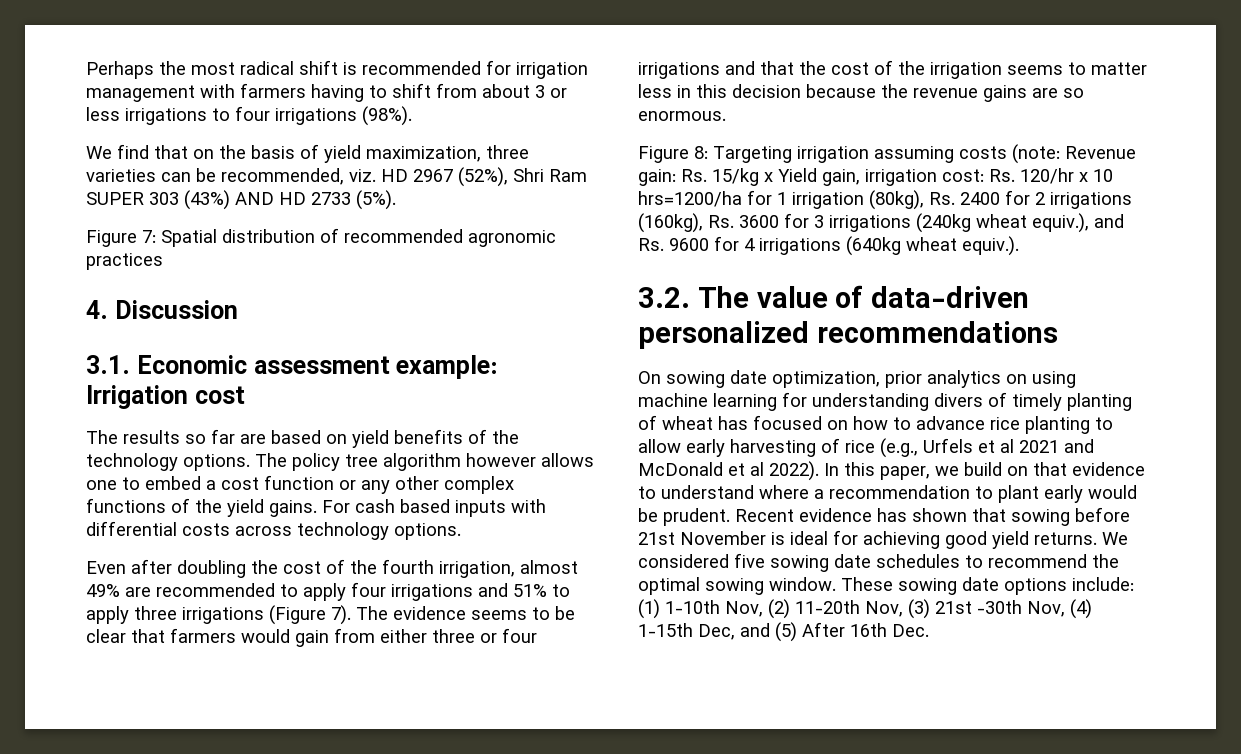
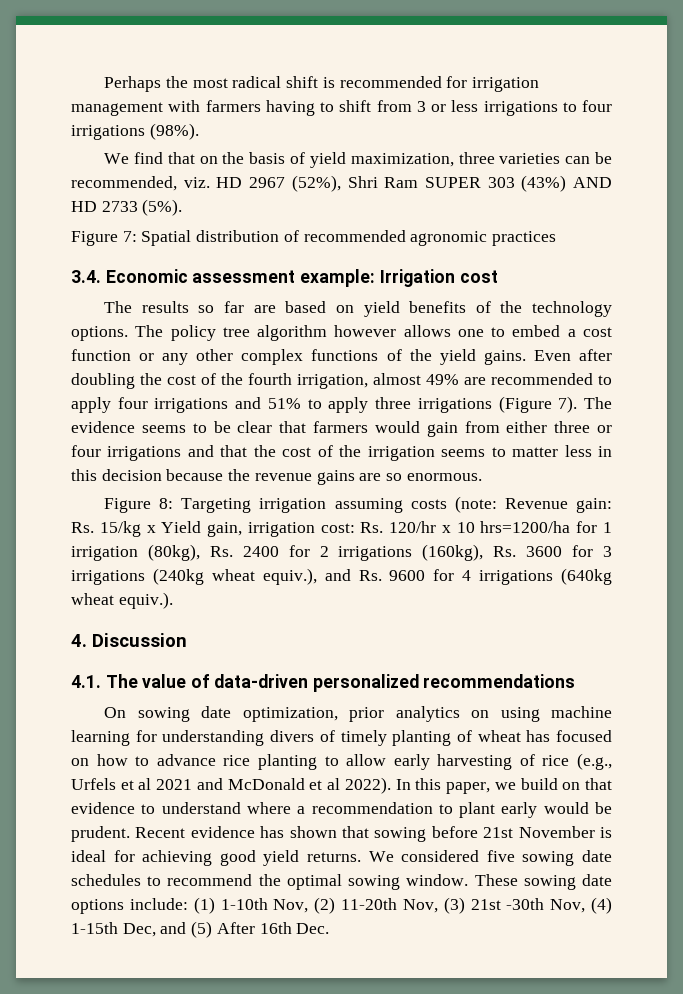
- Perhaps the most radical shift is recommended for irrigation management with farmers having to shift from about 3 or less irrigations to four irrigations (98%).
+ Perhaps the most radical shift is recommended for irrigation management with farmers having to shift from 3 or less irrigations to four irrigations (98%).
- 4. Discussion
- 3.1. Economic assessment example: Irrigation cost
+ 3.4. Economic assessment example: Irrigation cost
- The policy tree algorithm however allows one to embed a cost function or any other complex functions of the yield gains. For cash based inputs with differential costs across technology options.
- Even after doubling the cost of the fourth irrigation, almost 49% are recommended to apply four irrigations and 51% to apply three irrigations (Figure 7).
+ The policy tree algorithm however allows one to embed a cost function or any other complex functions of the yield gains. Even after doubling the cost of the fourth irrigation, almost 49% are recommended to apply four irrigations and 51% to apply three irrigations (Figure 7).
- 3.2. The value of data-driven personalized recommendations
+ 4. Discussion
+ 4.1. The value of data-driven personalized recommendations

